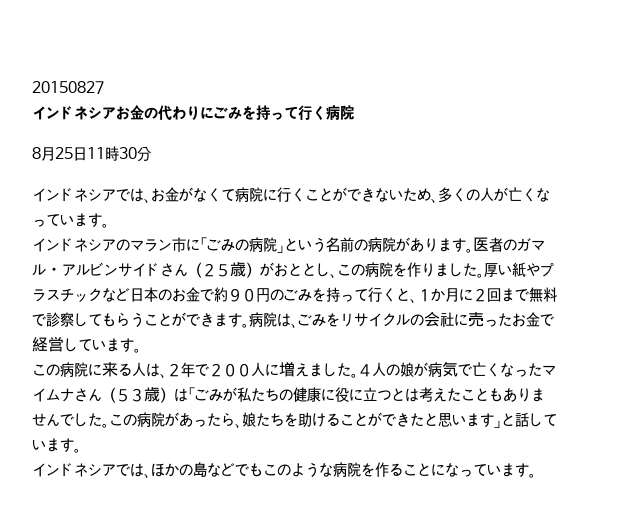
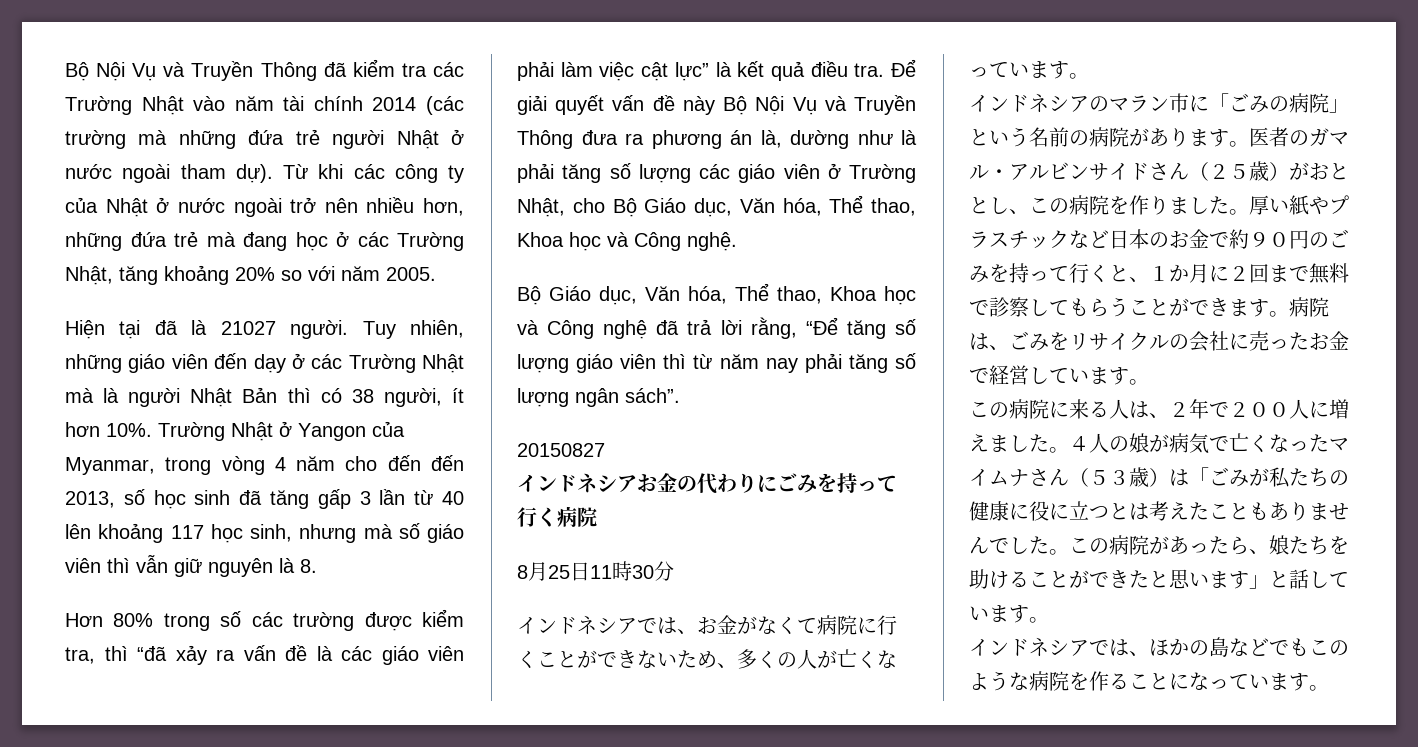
+ Bộ Nội Vụ và Truyền Thông đã kiểm tra các Trường Nhật vào năm tài chính 2014 (các trường mà những đứa trẻ người Nhật ở nước ngoài tham dự). Từ khi các công ty của Nhật ở nước ngoài trở nên nhiều hơn, những đứa trẻ mà đang học ở các Trường Nhật, tăng khoảng 20% so với năm 2005.
+ Hiện tại đã là 21027 người. Tuy nhiên, những giáo viên đến dạy ở các Trường Nhật mà là người Nhật Bản thì có 38 người, ít hơn 10%. Trường Nhật ở Yangon của Myanmar, trong vòng 4 năm cho đến đến 2013, số học sinh đã tăng gấp 3 lần từ 40 lên khoảng 117 học sinh, nhưng mà số giáo viên thì vẫn giữ nguyên là 8.
+ Hơn 80% trong số các trường được kiểm tra, thì “đã xảy ra vấn đề là các giáo viên phải làm việc cật lực” là kết quả điều tra. Để giải quyết vấn đề này Bộ Nội Vụ và Truyền Thông đưa ra phương án là, dường như là phải tăng số lượng các giáo viên ở Trường Nhật, cho Bộ Giáo dục, Văn hóa, Thể thao, Khoa học và Công nghệ.
+ Bộ Giáo dục, Văn hóa, Thể thao, Khoa học và Công nghệ đã trả lời rằng, “Để tăng số lượng giáo viên thì từ năm nay phải tăng số lượng ngân sách”.

